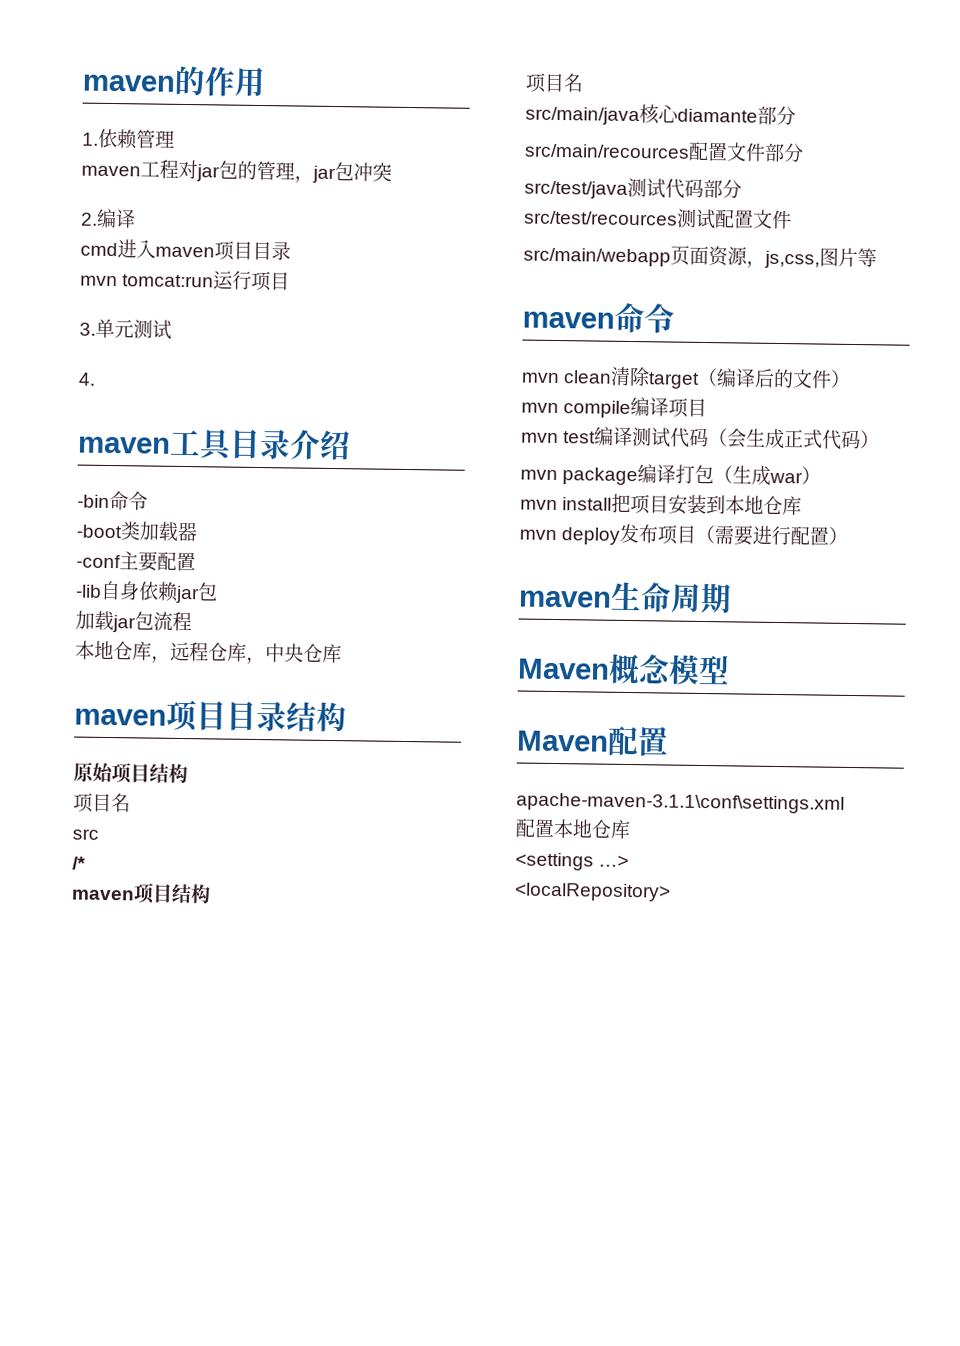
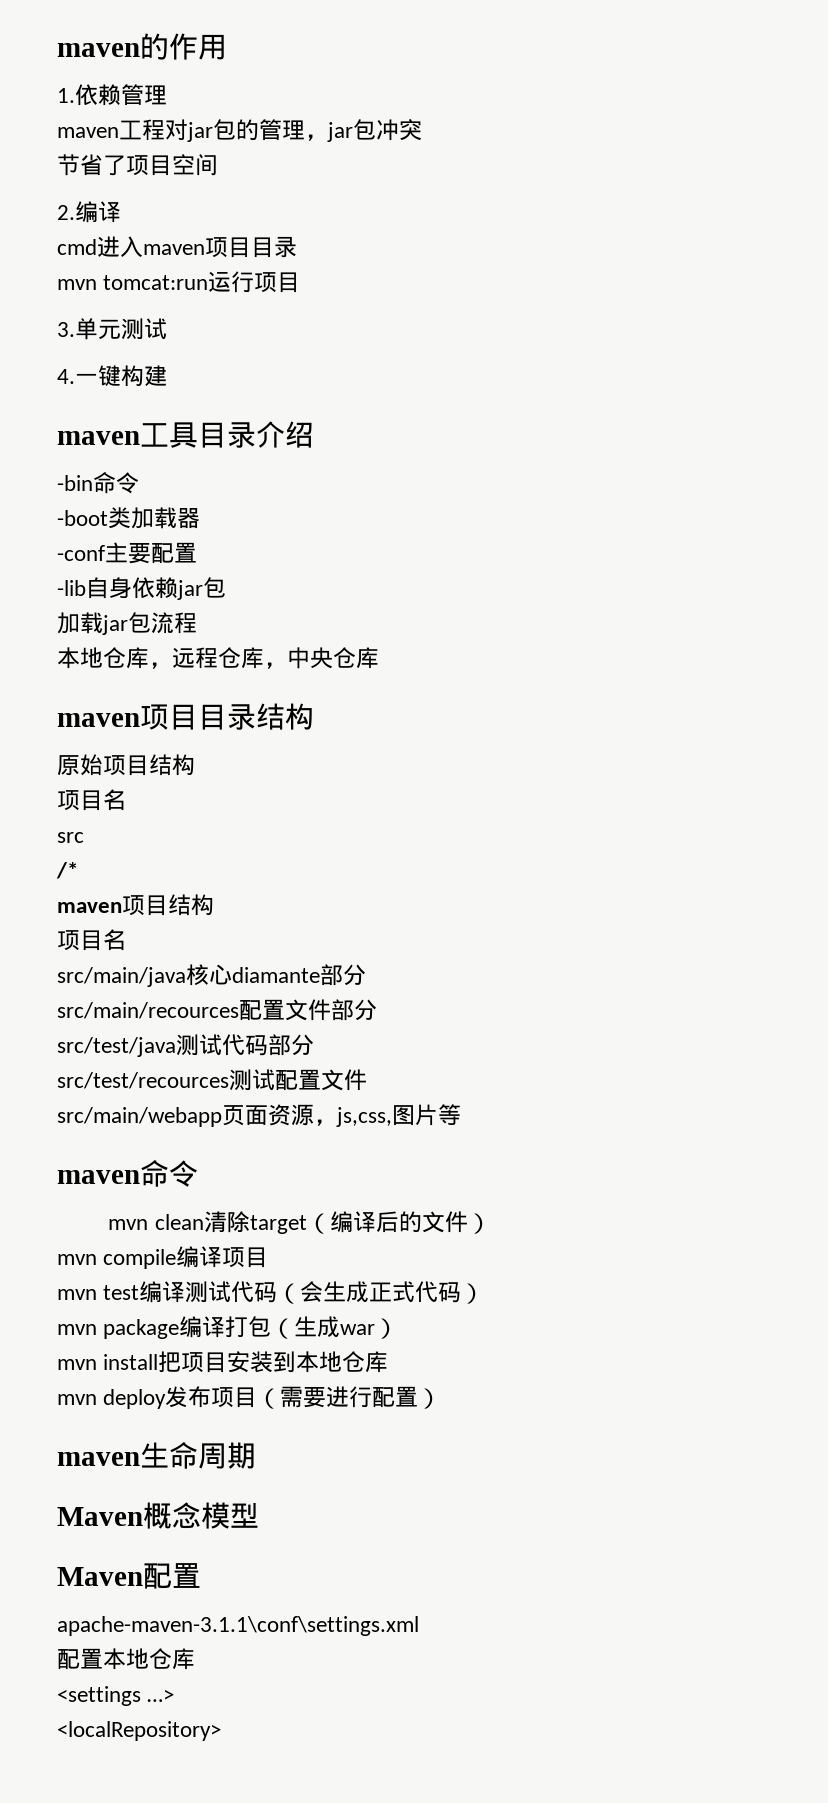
+ 节省了项目空间
- 4.
+ 4.一键构建

